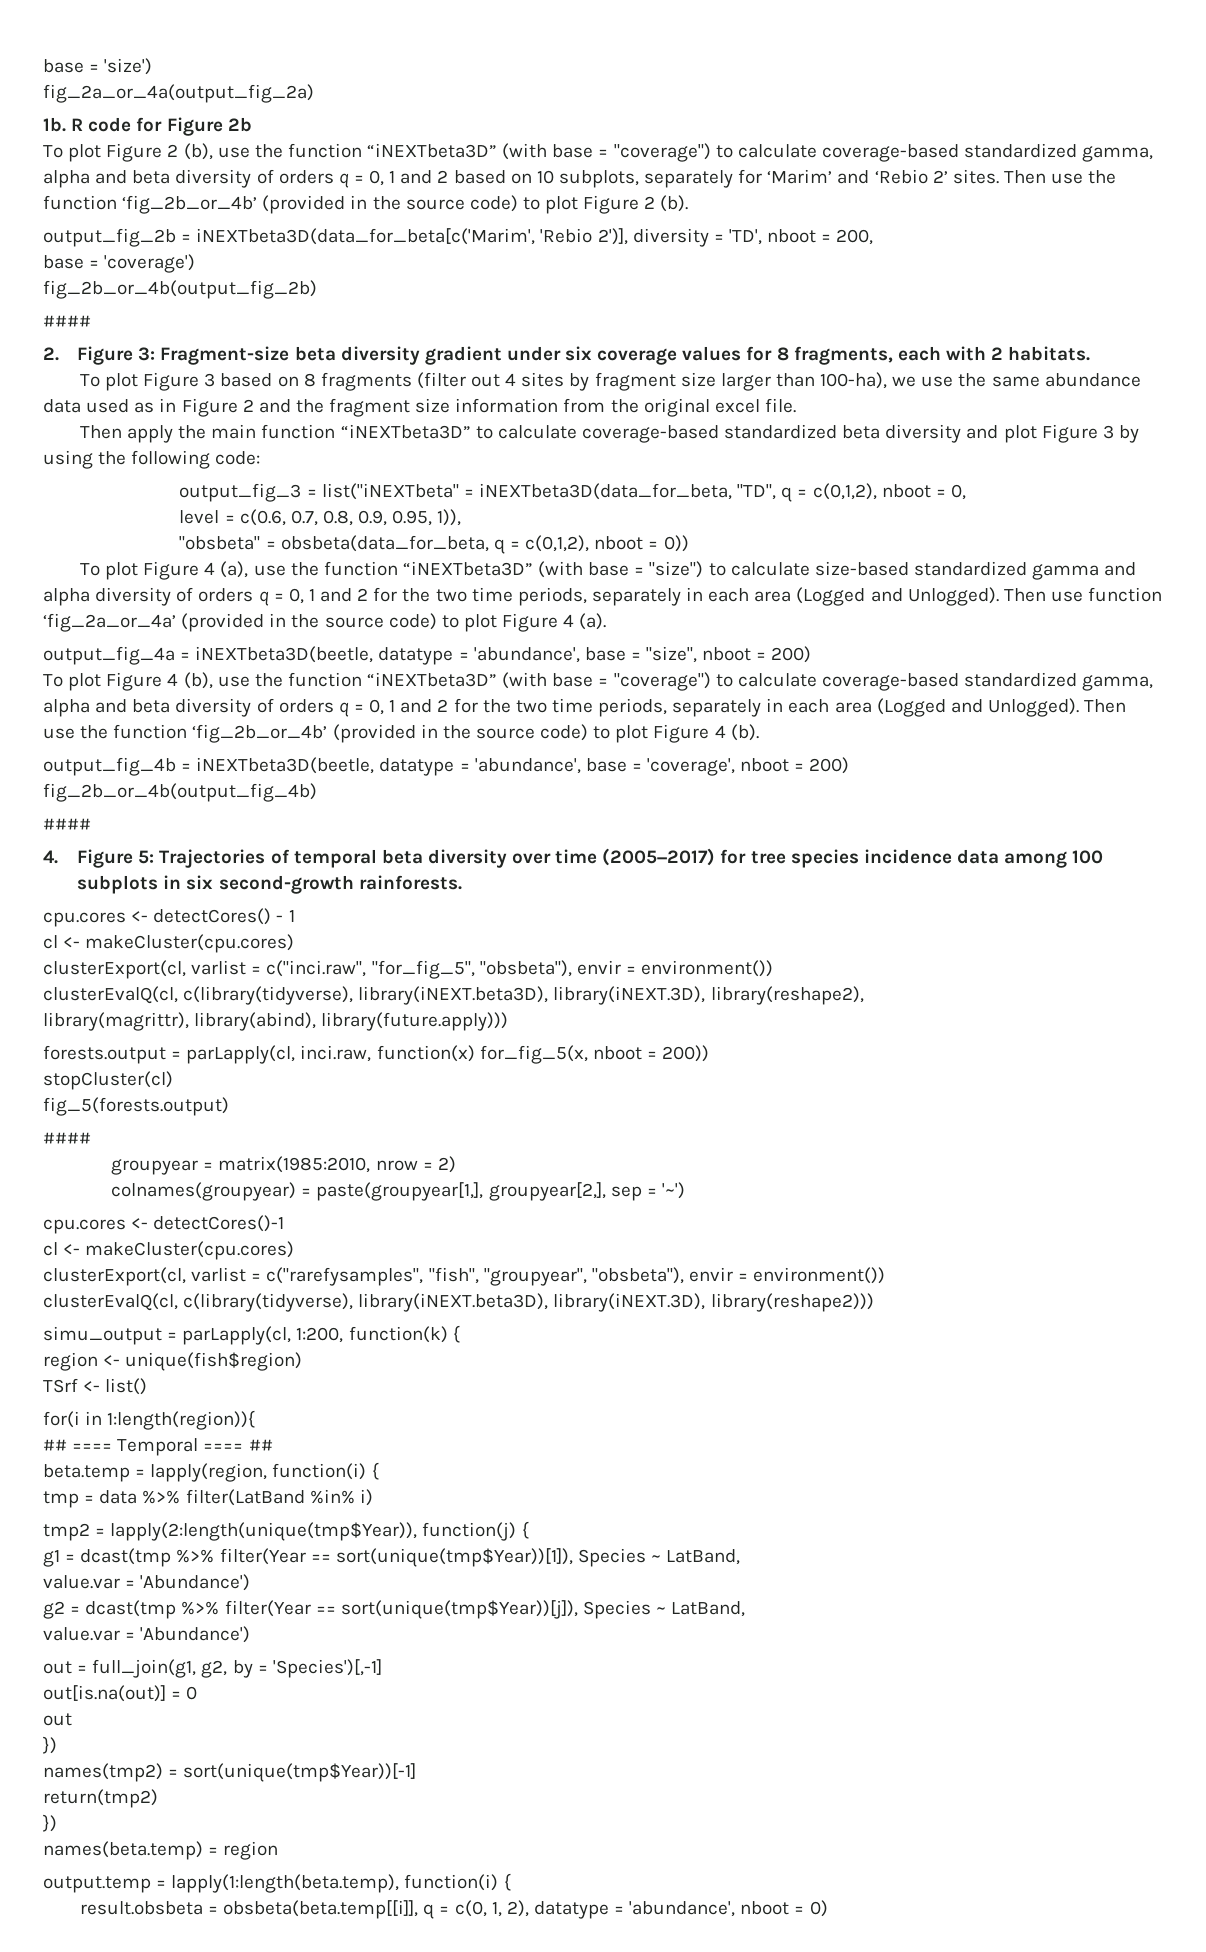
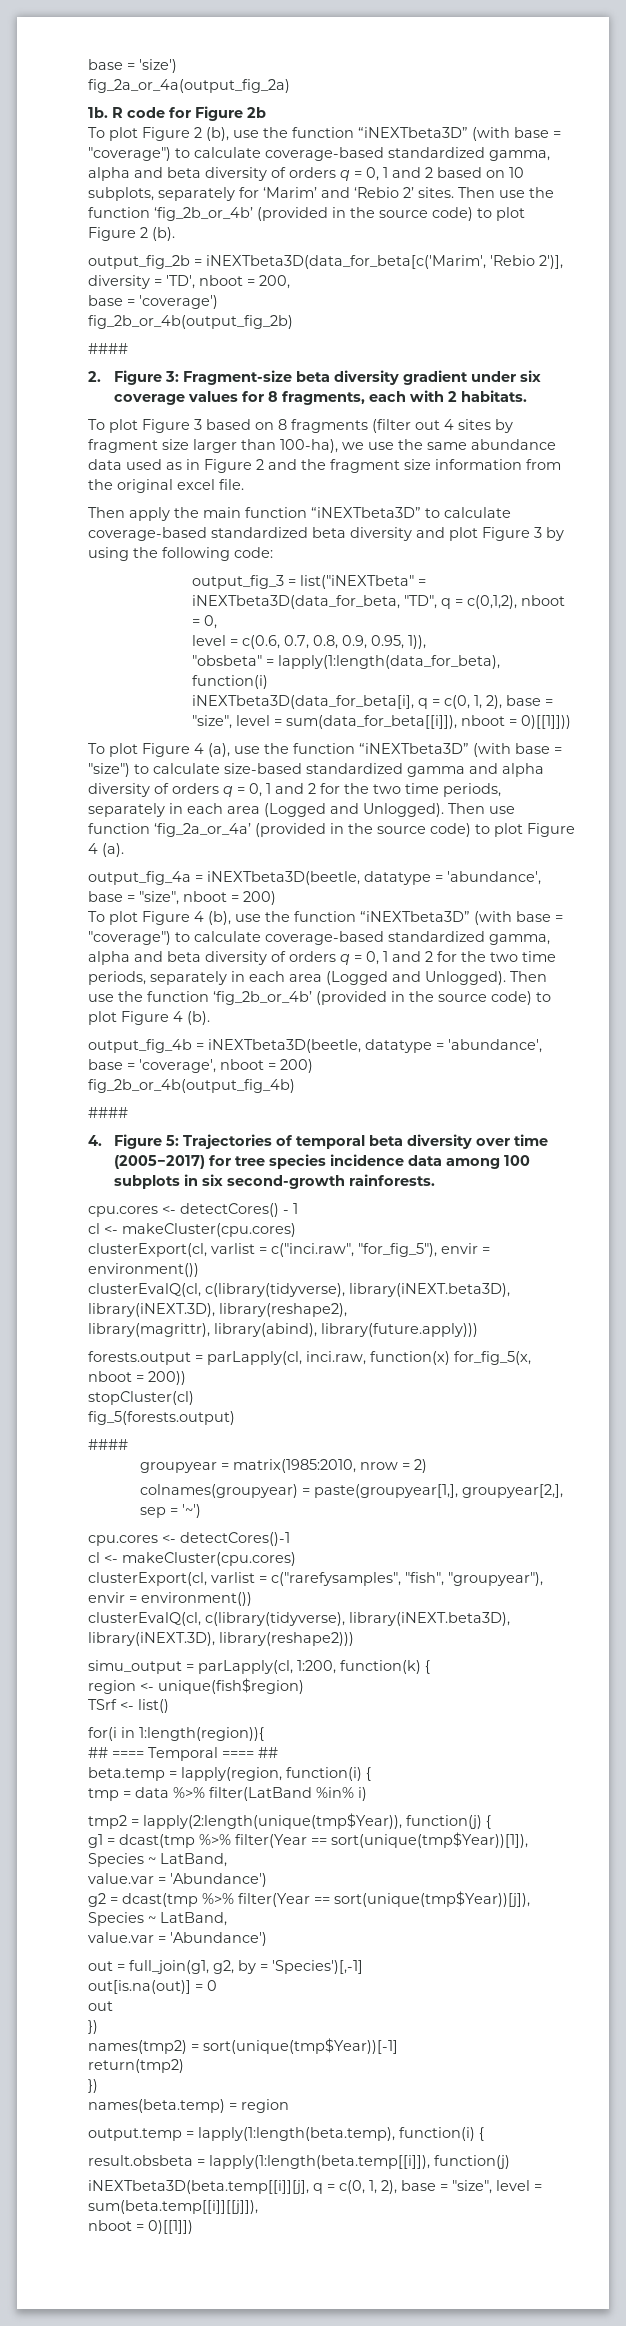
- "obsbeta" = obsbeta(data_for_beta, q = c(0,1,2), nboot = 0))
+ "obsbeta" = lapply(1:length(data_for_beta), function(i)
+ iNEXTbeta3D(data_for_beta[i], q = c(0, 1, 2), base = "size", level = sum(data_for_beta[[i]]), nboot = 0)[[1]]))
- clusterExport(cl, varlist = c("inci.raw", "for_fig_5", "obsbeta"), envir = environment())
+ clusterExport(cl, varlist = c("inci.raw", "for_fig_5"), envir = environment())
- clusterExport(cl, varlist = c("rarefysamples", "fish", "groupyear", "obsbeta"), envir = environment())
+ clusterExport(cl, varlist = c("rarefysamples", "fish", "groupyear"), envir = environment())
- result.obsbeta = obsbeta(beta.temp[[i]], q = c(0, 1, 2), datatype = 'abundance', nboot = 0)
+ result.obsbeta = lapply(1:length(beta.temp[[i]]), function(j)
+ iNEXTbeta3D(beta.temp[[i]][j], q = c(0, 1, 2), base = "size", level = sum(beta.temp[[i]][[j]]),
+ nboot = 0)[[1]])

